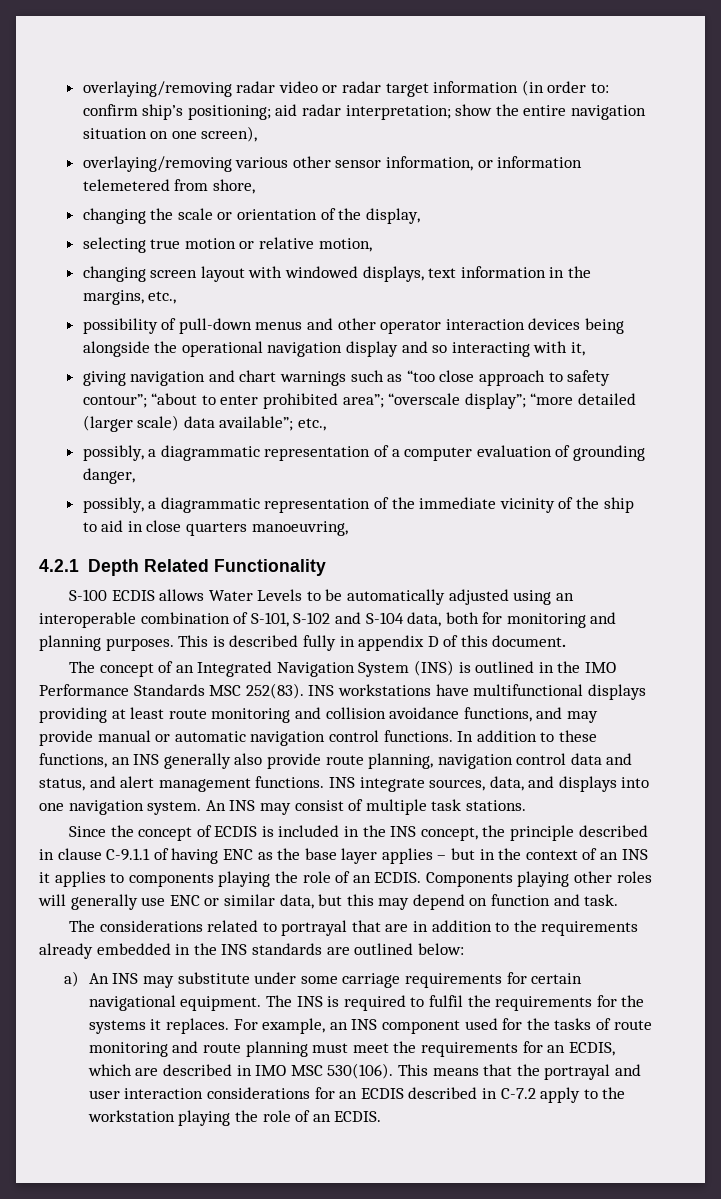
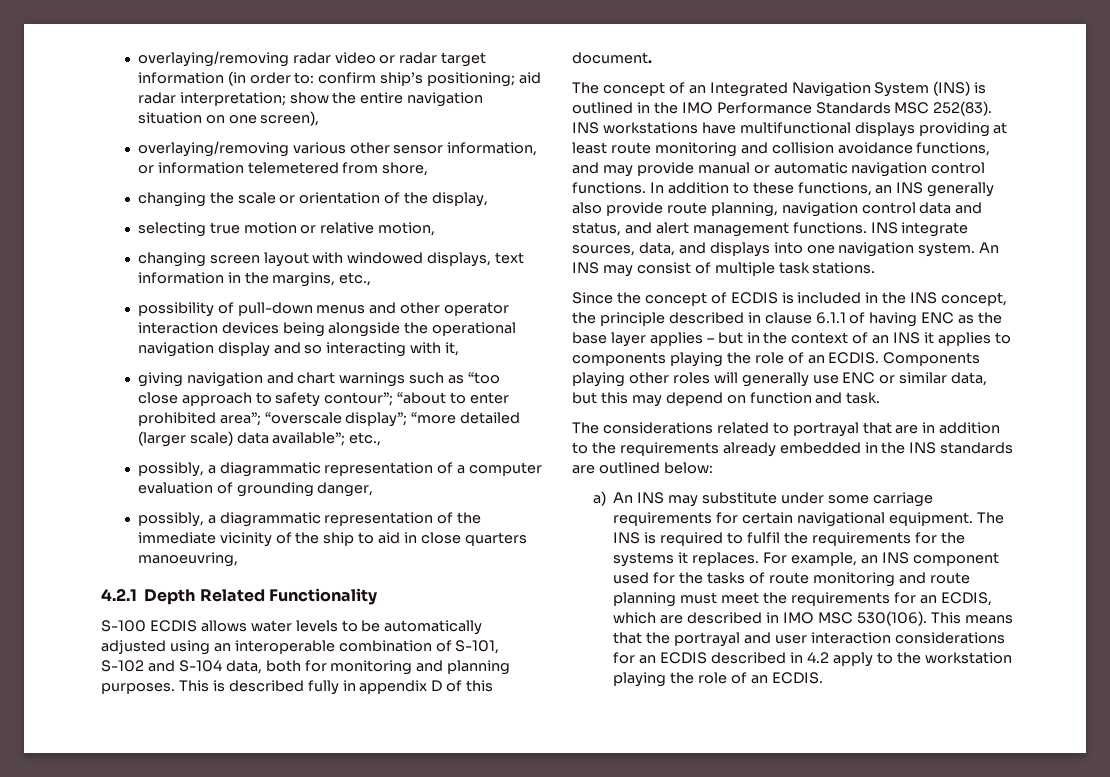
- S-100 ECDIS allows Water Levels to be automatically adjusted using an interoperable combination of S-101, S-102 and S-104 data, both for monitoring and planning purposes.
+ S-100 ECDIS allows water levels to be automatically adjusted using an interoperable combination of S-101, S-102 and S-104 data, both for monitoring and planning purposes.
- Since the concept of ECDIS is included in the INS concept, the principle described in clause C-9.1.1 of having ENC as the base layer applies – but in the context of an INS it applies to components playing the role of an ECDIS.
+ Since the concept of ECDIS is included in the INS concept, the principle described in clause 6.1.1 of having ENC as the base layer applies – but in the context of an INS it applies to components playing the role of an ECDIS.
- This means that the portrayal and user interaction considerations for an ECDIS described in C-7.2 apply to the workstation playing the role of an ECDIS.
+ This means that the portrayal and user interaction considerations for an ECDIS described in 4.2 apply to the workstation playing the role of an ECDIS.

